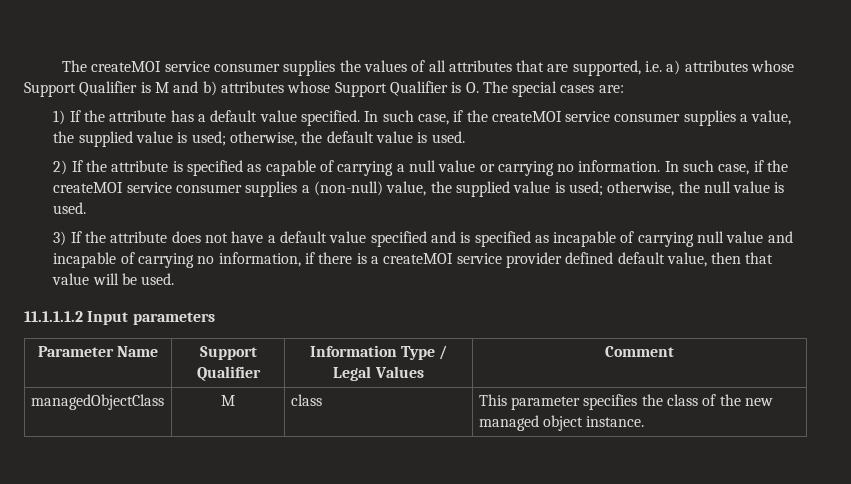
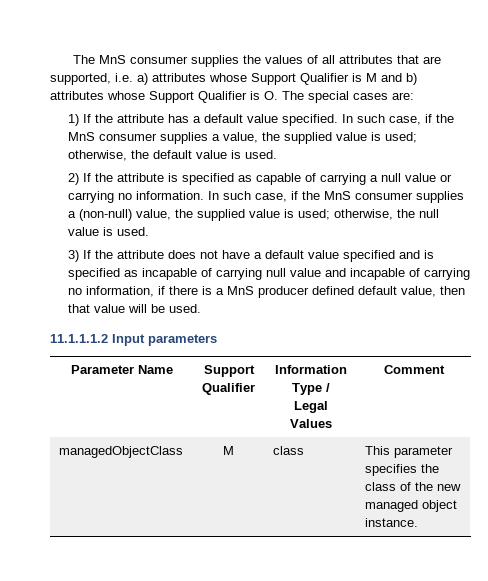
- The createMOI service consumer supplies the values of all attributes that are supported, i.e. a) attributes whose Support Qualifier is M and b) attributes whose Support Qualifier is O. The special cases are:
+ The MnS consumer supplies the values of all attributes that are supported, i.e. a) attributes whose Support Qualifier is M and b) attributes whose Support Qualifier is O. The special cases are:
- In such case, if the createMOI service consumer supplies a value, the supplied value is used; otherwise, the default value is used.
+ In such case, if the MnS consumer supplies a value, the supplied value is used; otherwise, the default value is used.
- In such case, if the createMOI service consumer supplies a (non-null) value, the supplied value is used; otherwise, the null value is used.
+ In such case, if the MnS consumer supplies a (non-null) value, the supplied value is used; otherwise, the null value is used.
- 3) If the attribute does not have a default value specified and is specified as incapable of carrying null value and incapable of carrying no information, if there is a createMOI service provider defined default value, then that value will be used.
+ 3) If the attribute does not have a default value specified and is specified as incapable of carrying null value and incapable of carrying no information, if there is a MnS producer defined default value, then that value will be used.

